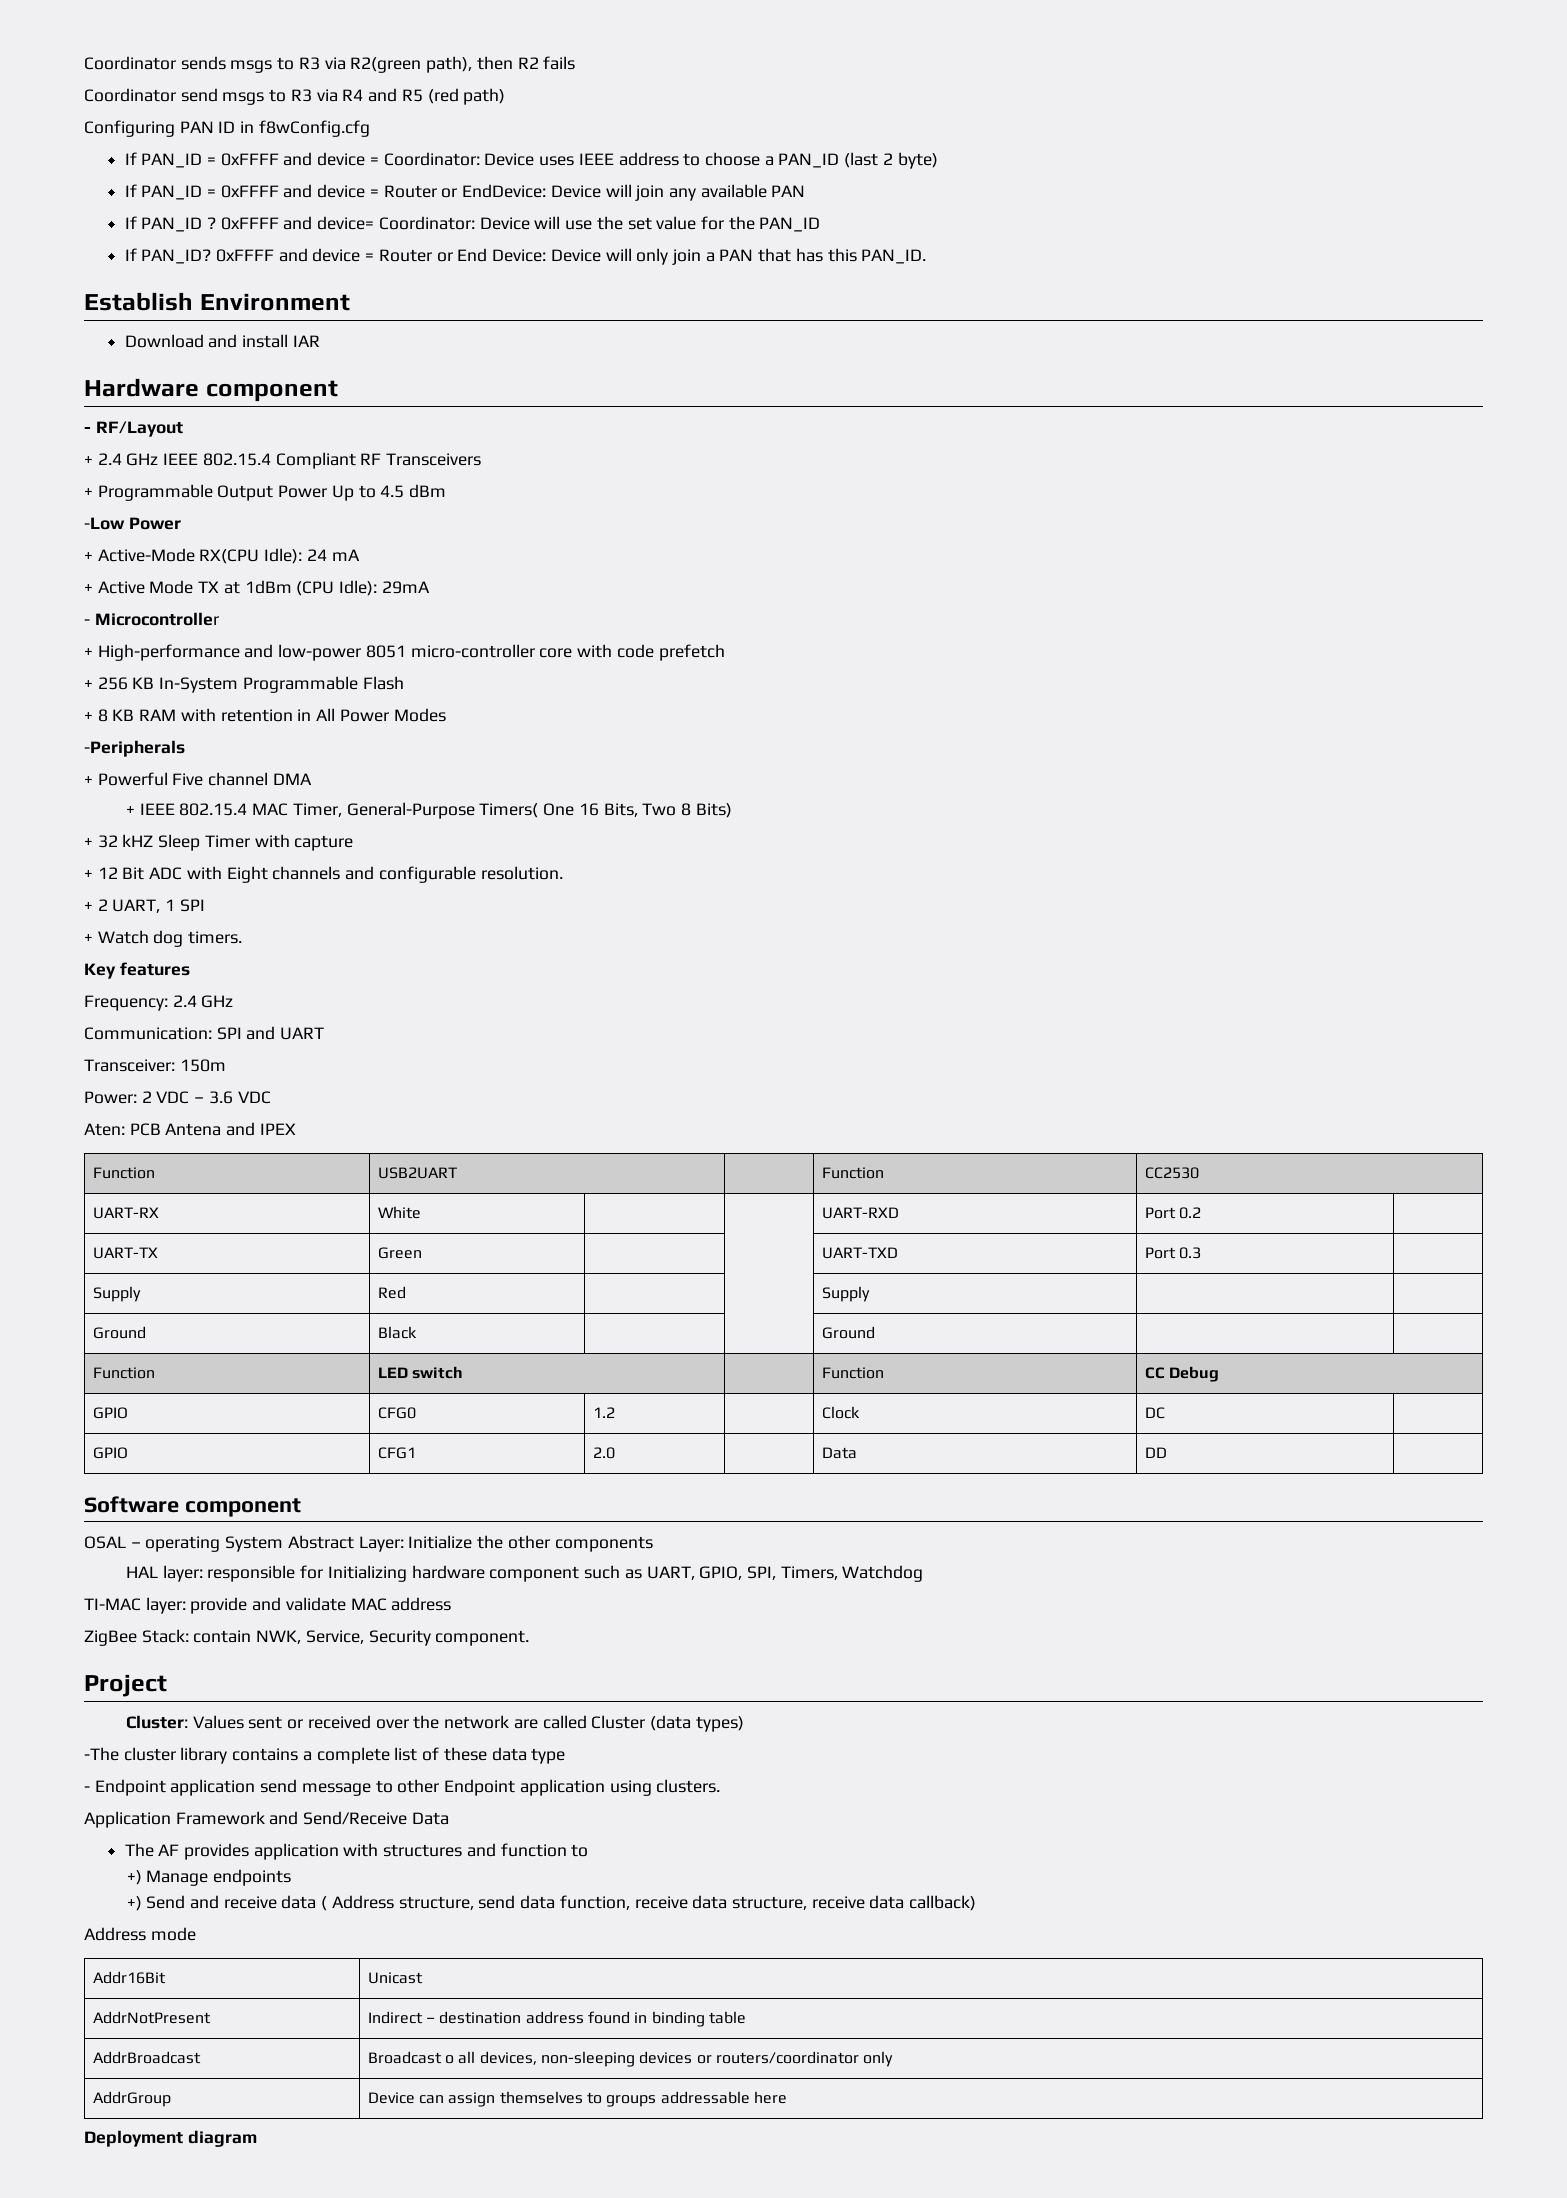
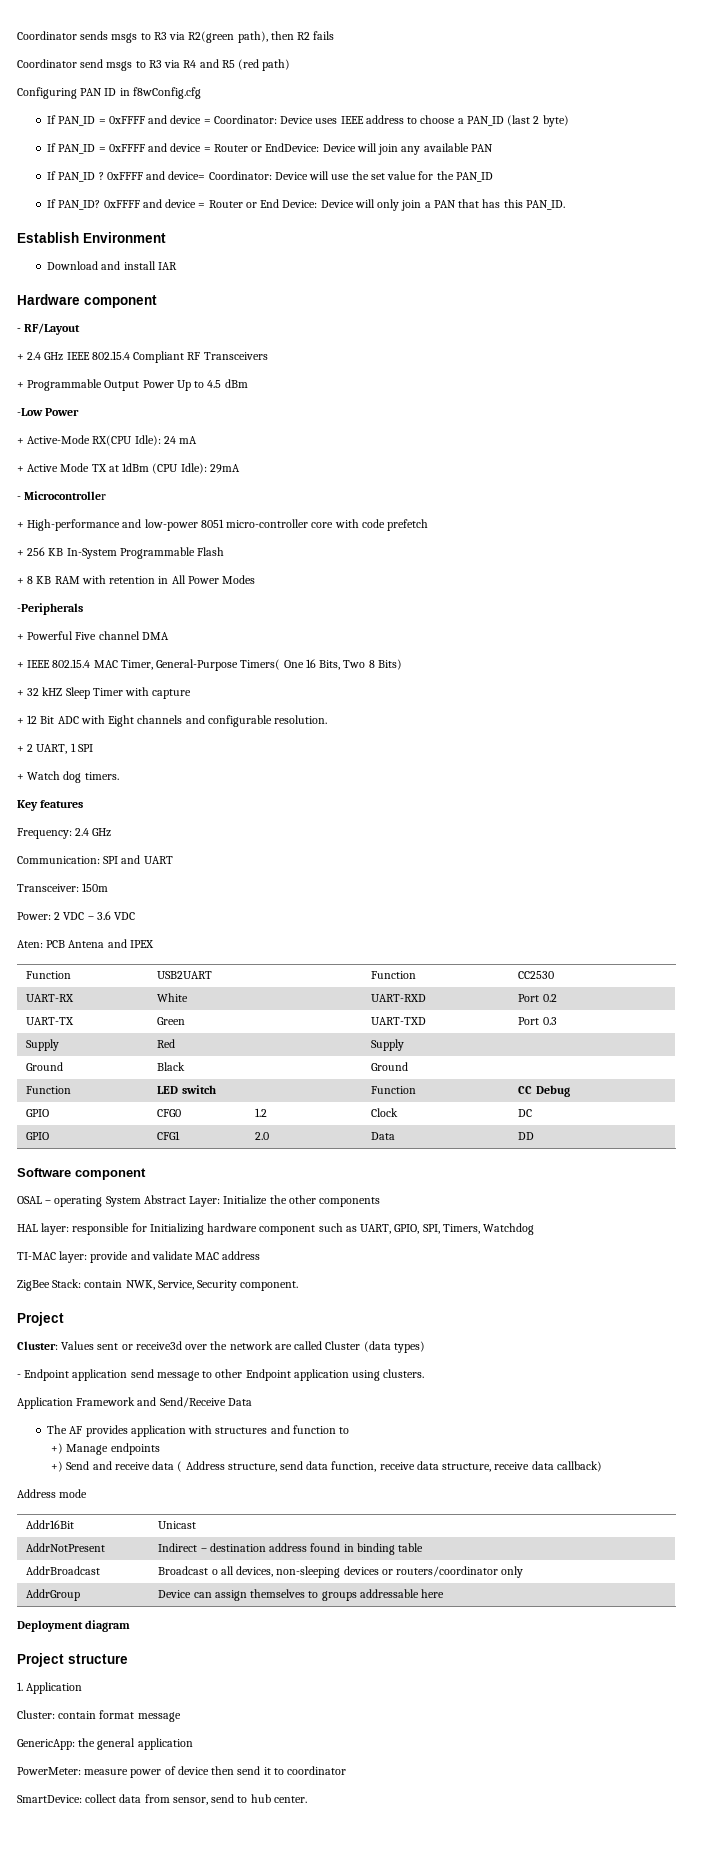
- Cluster: Values sent or received over the network are called Cluster (data types)
+ Cluster: Values sent or receive3d over the network are called Cluster (data types)
- -The cluster library contains a complete list of these data type
+ Project structure
+ 1. Application
+ Cluster: contain format message
+ GenericApp: the general application
+ PowerMeter: measure power of device then send it to coordinator
+ SmartDevice: collect data from sensor, send to hub center.

